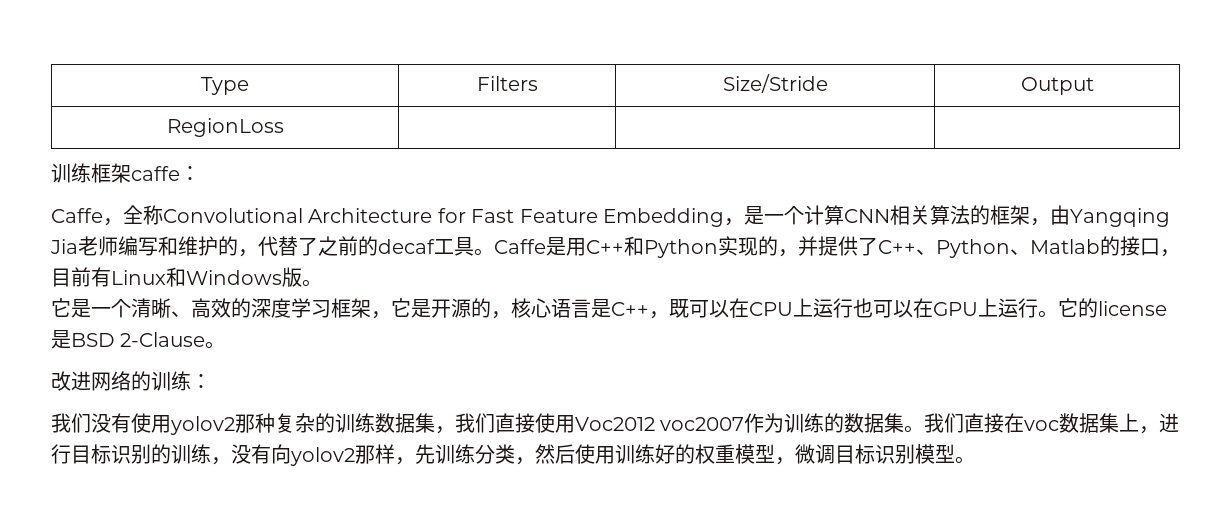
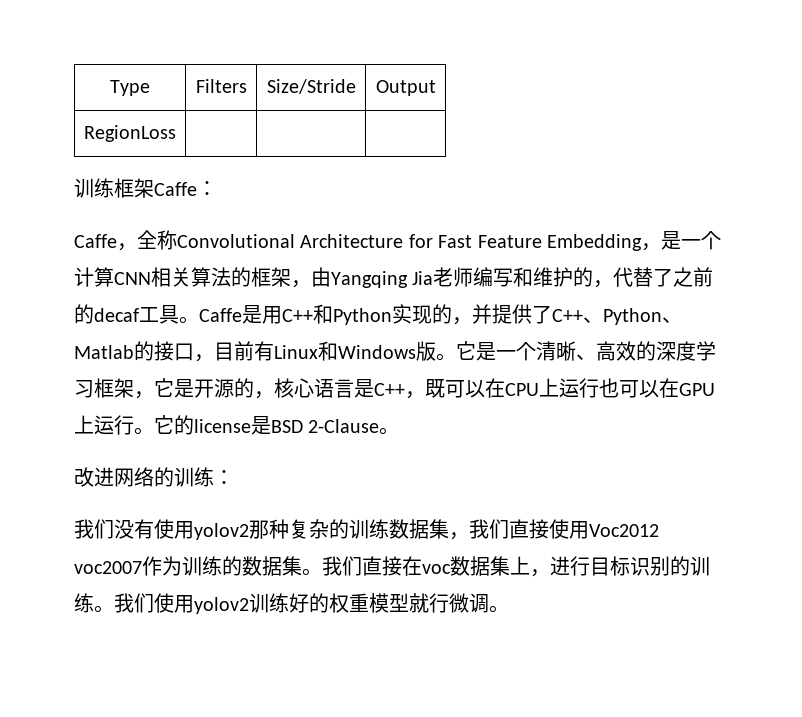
- 训练框架caffe：
+ 训练框架Caffe：
- Caffe是用C++和Python实现的，并提供了C++、Python、Matlab的接口，目前有Linux和Windows版。
- 它是一个清晰、高效的深度学习框架，它是开源的，核心语言是C++，既可以在CPU上运行也可以在GPU上运行。
+ Caffe是用C++和Python实现的，并提供了C++、Python、Matlab的接口，目前有Linux和Windows版。它是一个清晰、高效的深度学习框架，它是开源的，核心语言是C++，既可以在CPU上运行也可以在GPU上运行。
- 我们直接在voc数据集上，进行目标识别的训练，没有向yolov2那样，先训练分类，然后使用训练好的权重模型，微调目标识别模型。
+ 我们直接在voc数据集上，进行目标识别的训练。我们使用yolov2训练好的权重模型就行微调。

